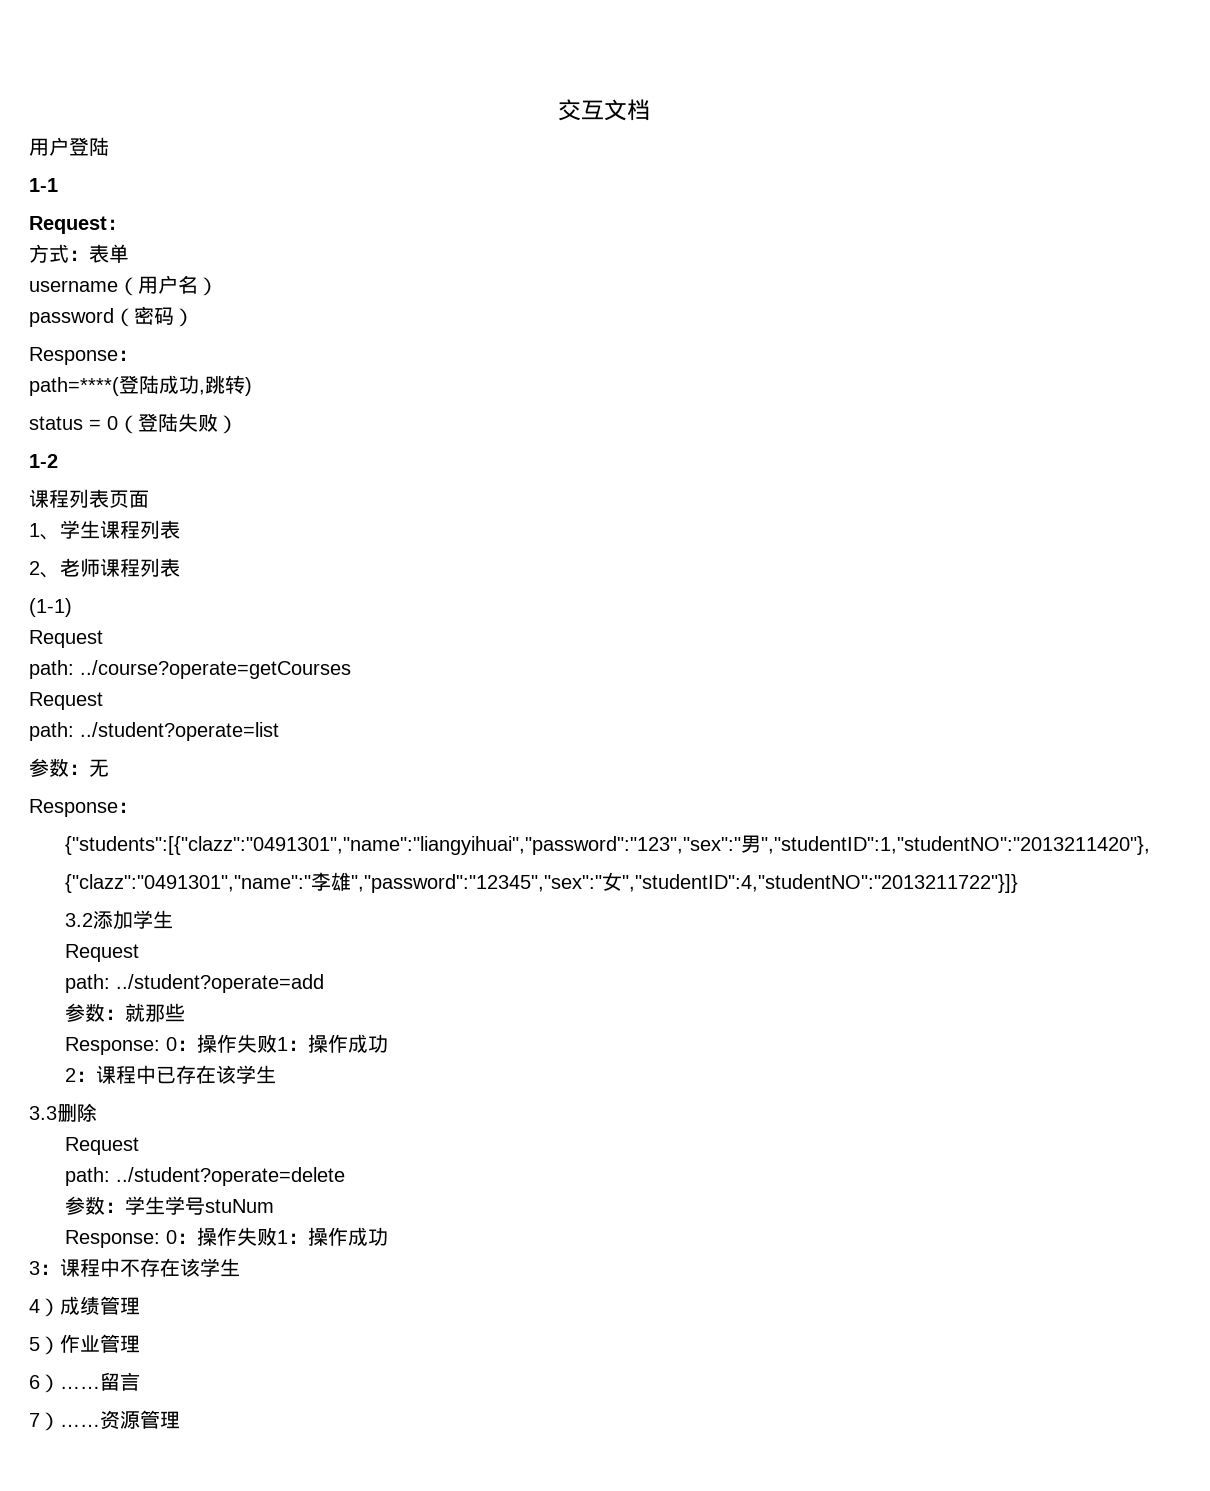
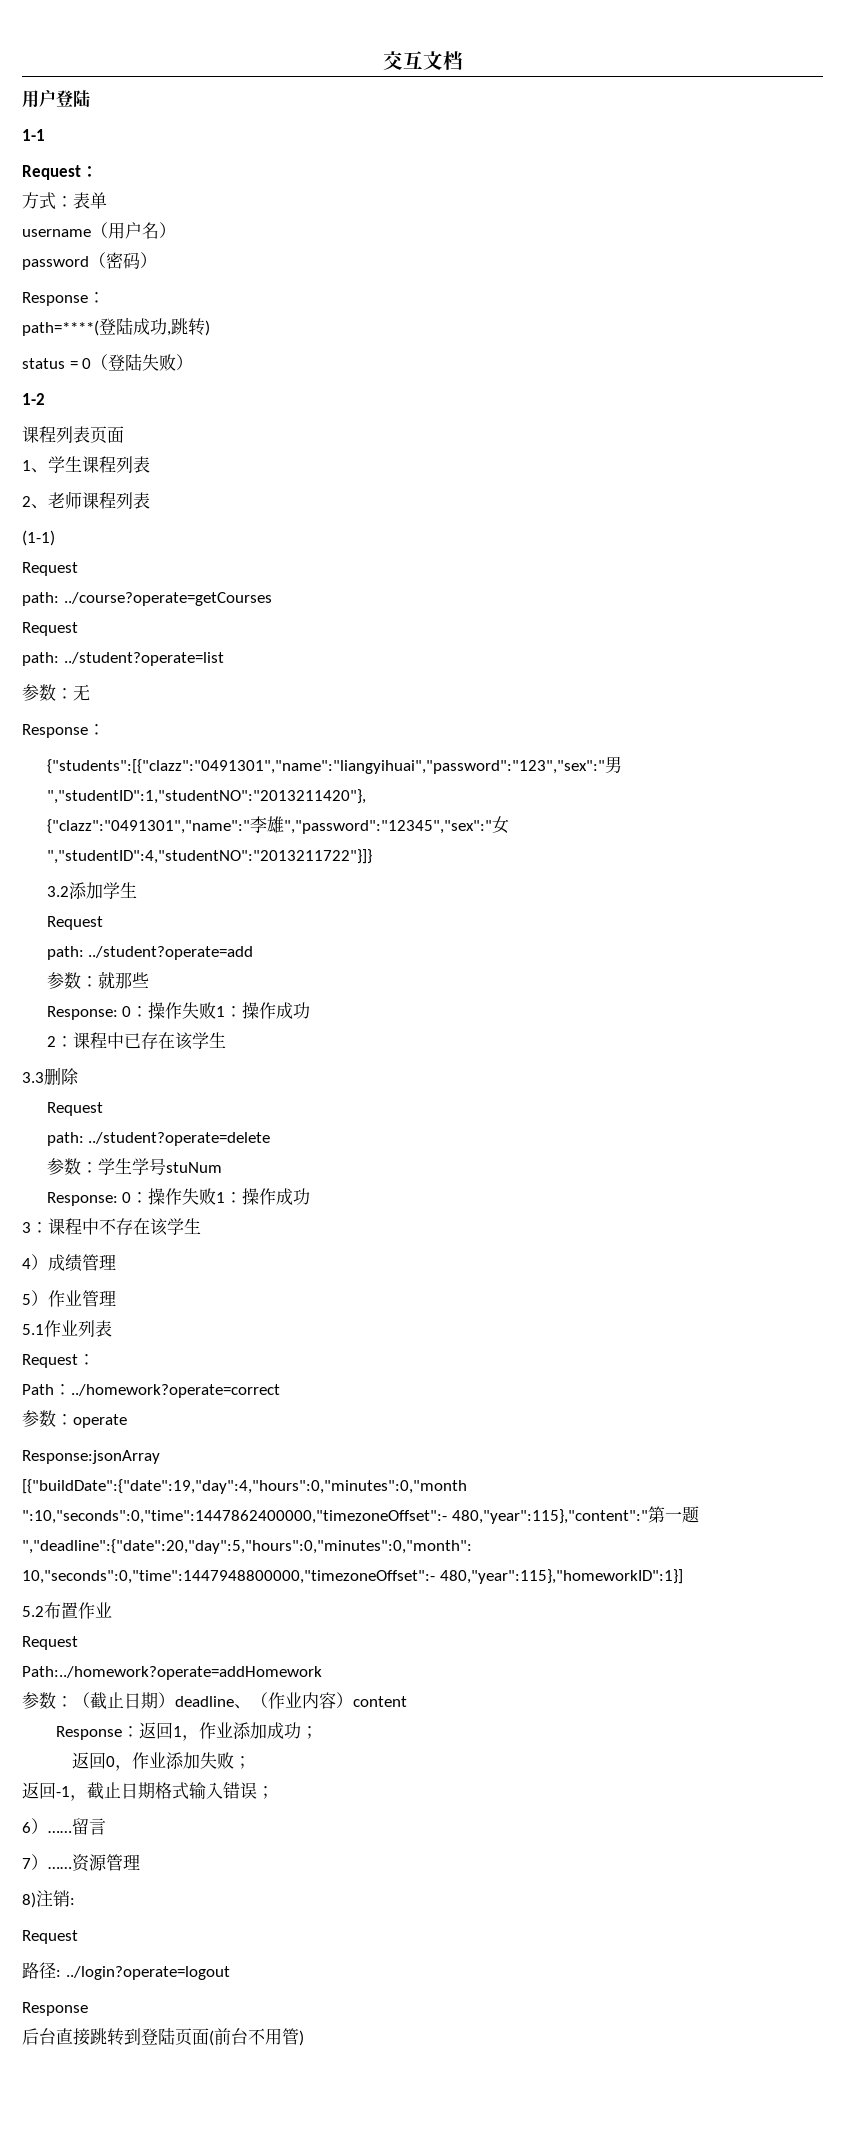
+ 5.1作业列表
+ Request：
+ Path：../homework?operate=correct
+ 参数：operate
+ Response:jsonArray
+ [{"buildDate":{"date":19,"day":4,"hours":0,"minutes":0,"month ":10,"seconds":0,"time":1447862400000,"timezoneOffset":- 480,"year":115},"content":"第一题","deadline":{"date":20,"day":5,"hours":0,"minutes":0,"month": 10,"seconds":0,"time":1447948800000,"timezoneOffset":- 480,"year":115},"homeworkID":1}]
+ 5.2布置作业
+ Request
+ Path:../homework?operate=addHomework
+ 参数：（截止日期）deadline、（作业内容）content
+ Response：返回1，作业添加成功；
+ 返回0，作业添加失败；
+ 返回-1，截止日期格式输入错误；
+ 8)注销:
+ Request
+ 路径: ../login?operate=logout
+ Response
+ 后台直接跳转到登陆页面(前台不用管)

